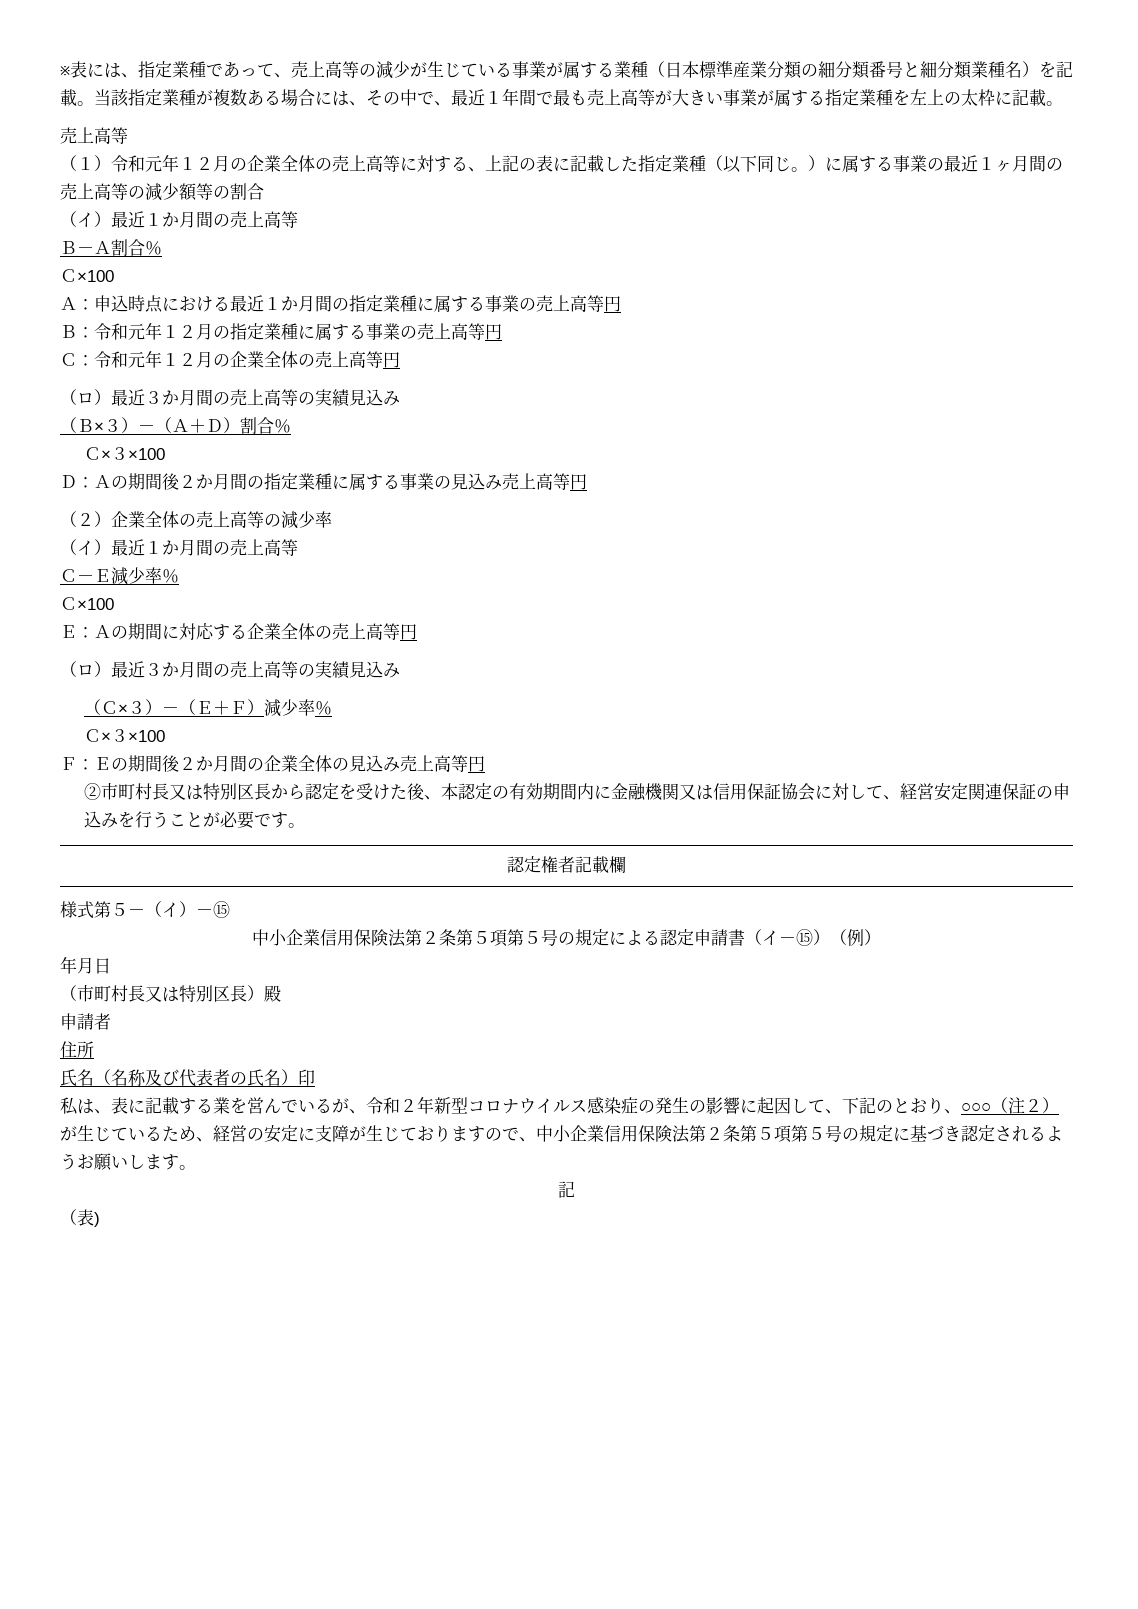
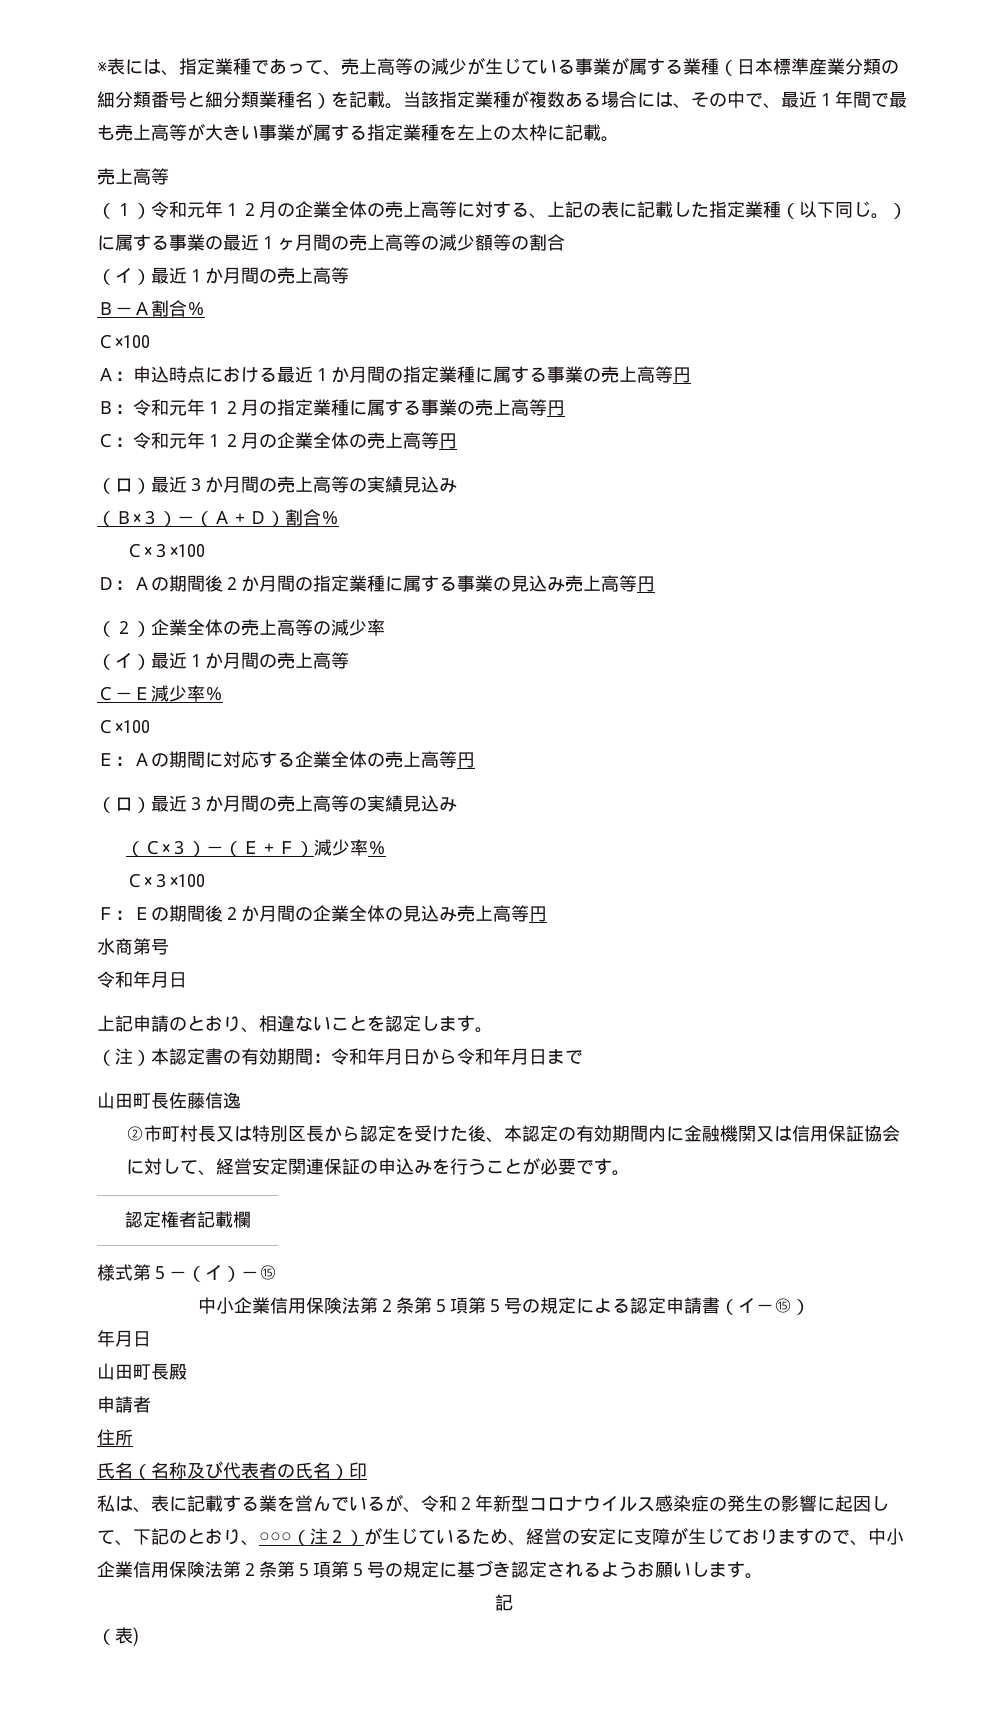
+ 水商第号
+ 令和年月日
+ 上記申請のとおり、相違ないことを認定します。
+ （注）本認定書の有効期間：令和年月日から令和年月日まで
+ 山田町長佐藤信逸
- 中小企業信用保険法第２条第５項第５号の規定による認定申請書（イ－⑮）（例）
+ 中小企業信用保険法第２条第５項第５号の規定による認定申請書（イ－⑮）
  年月日
- （市町村長又は特別区長）殿
+ 山田町長殿

